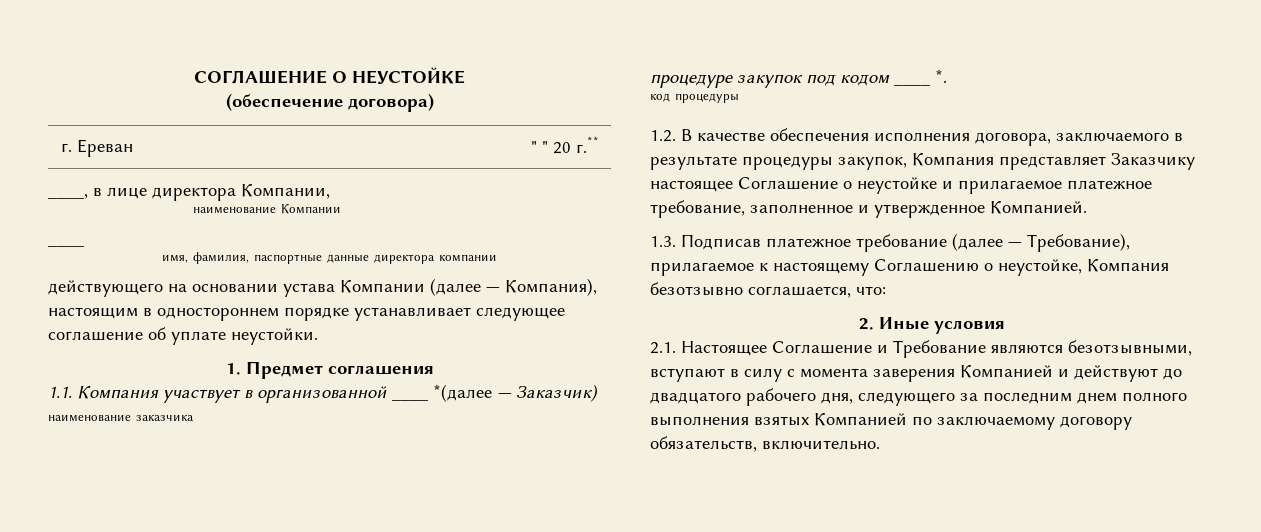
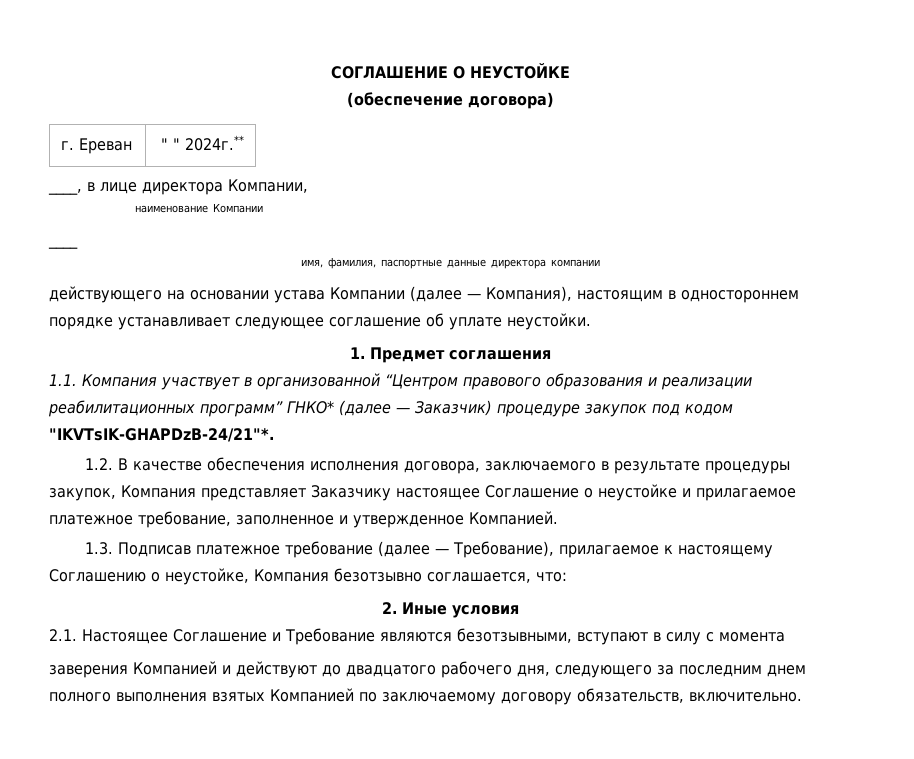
- г. Ереван | " " 20 г.**
+ г. Ереван | " " 2024г.**
- 1.1. Компания участвует в организованной ____ *(далее — Заказчик)
- наименование заказчика
- процедуре закупок под кодом ____ *.
- код процедуры
+ 1.1. Компания участвует в организованной “Центром правового образования и реализации реабилитационных программ” ГНКО* (далее — Заказчик) процедуре закупок под кодом "IKVTsIK-GHAPDzB-24/21"*.
- 2.1. Настоящее Соглашение и Требование являются безотзывными, вступают в силу с момента заверения Компанией и действуют до двадцатого рабочего дня, следующего за последним днем полного выполнения взятых Компанией по заключаемому договору обязательств, включительно.
+ 2.1. Настоящее Соглашение и Требование являются безотзывными, вступают в силу с момента
+ заверения Компанией и действуют до двадцатого рабочего дня, следующего за последним днем полного выполнения взятых Компанией по заключаемому договору обязательств, включительно.

